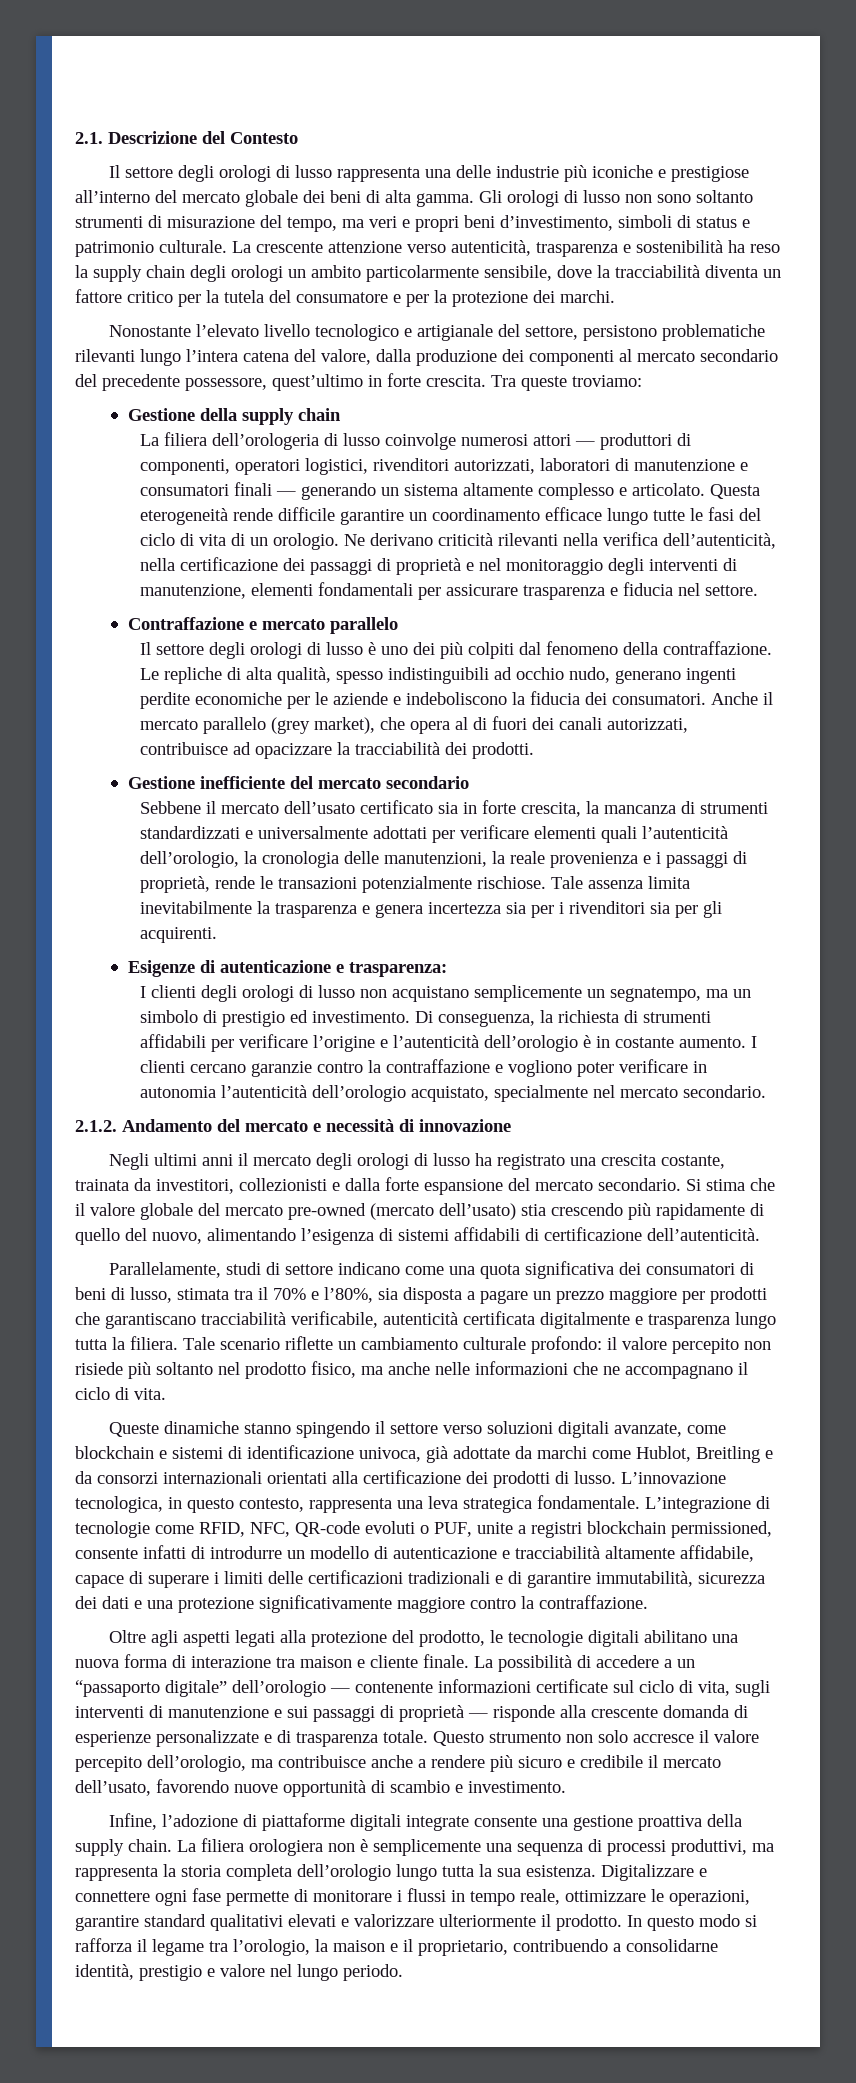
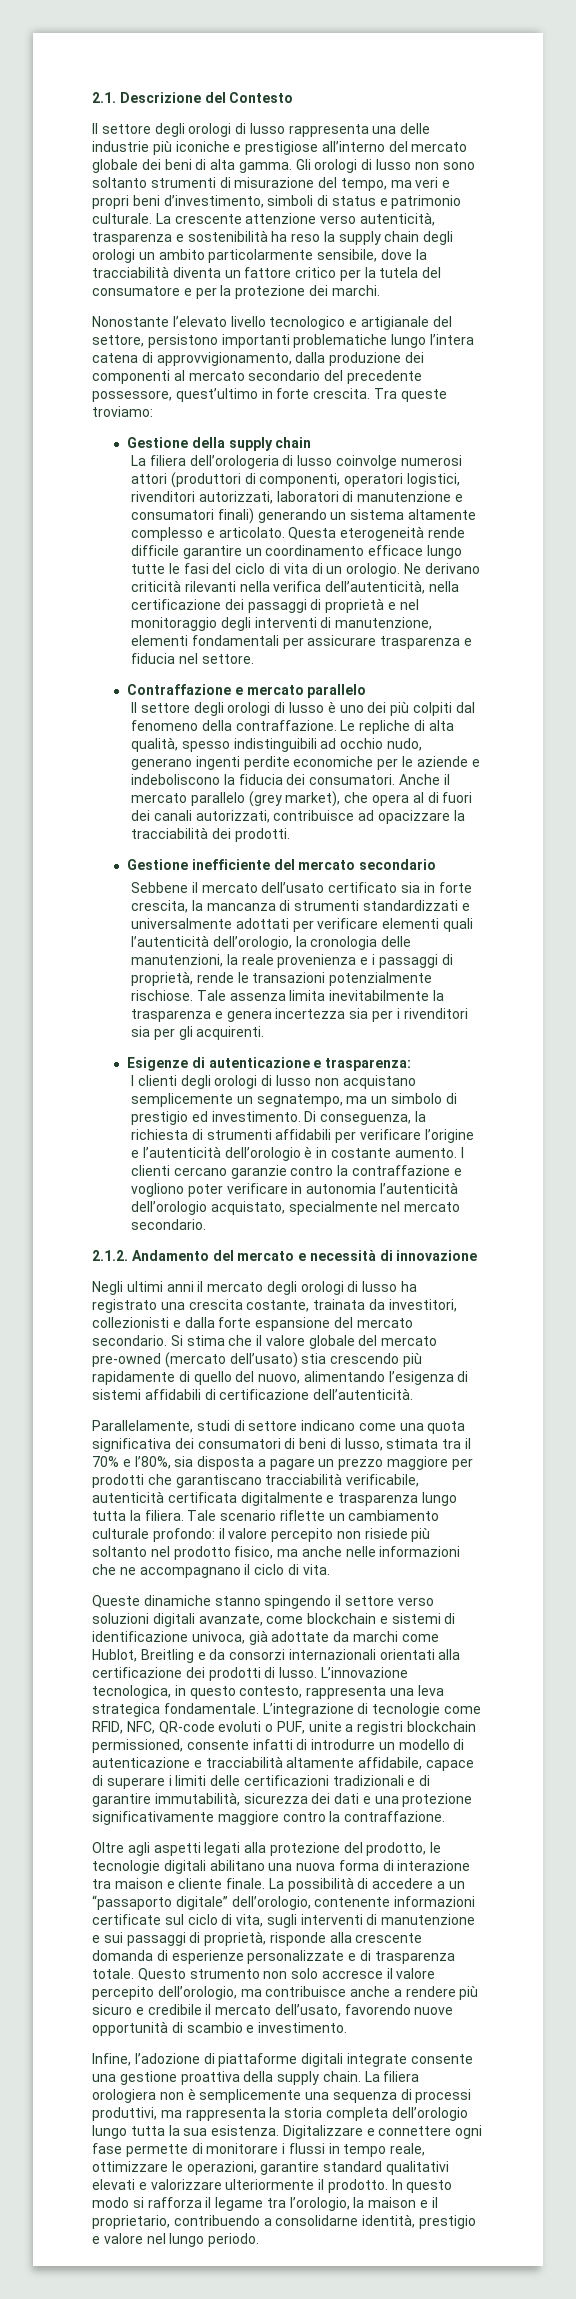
- Nonostante l’elevato livello tecnologico e artigianale del settore, persistono problematiche rilevanti lungo l’intera catena del valore, dalla produzione dei componenti al mercato secondario del precedente possessore, quest’ultimo in forte crescita.
+ Nonostante l’elevato livello tecnologico e artigianale del settore, persistono importanti problematiche lungo l’intera catena di approvvigionamento, dalla produzione dei componenti al mercato secondario del precedente possessore, quest’ultimo in forte crescita.
- La filiera dell’orologeria di lusso coinvolge numerosi attori — produttori di componenti, operatori logistici, rivenditori autorizzati, laboratori di manutenzione e consumatori finali — generando un sistema altamente complesso e articolato.
+ La filiera dell’orologeria di lusso coinvolge numerosi attori (produttori di componenti, operatori logistici, rivenditori autorizzati, laboratori di manutenzione e consumatori finali) generando un sistema altamente complesso e articolato.
- La possibilità di accedere a un “passaporto digitale” dell’orologio — contenente informazioni certificate sul ciclo di vita, sugli interventi di manutenzione e sui passaggi di proprietà — risponde alla crescente domanda di esperienze personalizzate e di trasparenza totale.
+ La possibilità di accedere a un “passaporto digitale” dell’orologio, contenente informazioni certificate sul ciclo di vita, sugli interventi di manutenzione e sui passaggi di proprietà, risponde alla crescente domanda di esperienze personalizzate e di trasparenza totale.

